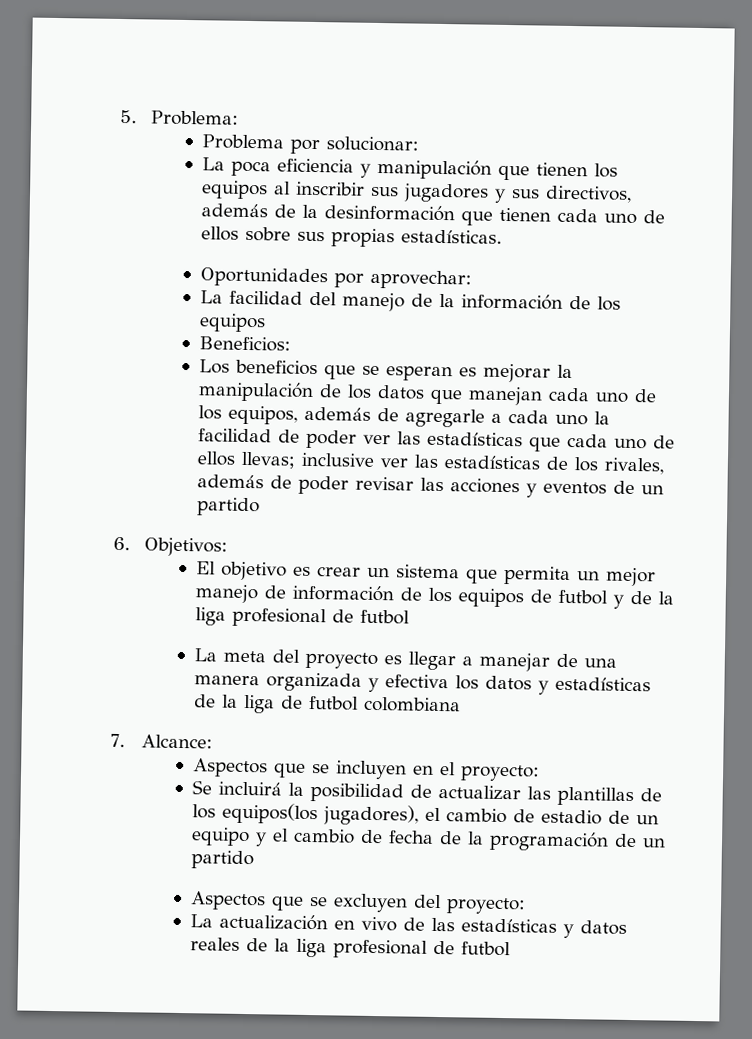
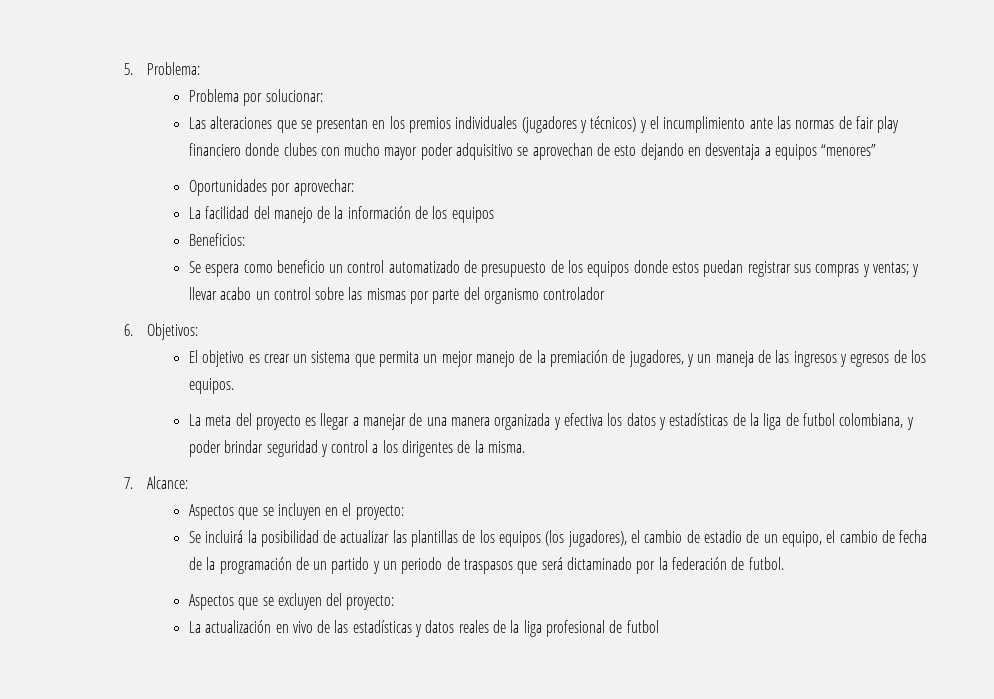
- La poca eficiencia y manipulación que tienen los equipos al inscribir sus jugadores y sus directivos, además de la desinformación que tienen cada uno de ellos sobre sus propias estadísticas.
+ Las alteraciones que se presentan en los premios individuales (jugadores y técnicos) y el incumplimiento ante las normas de fair play financiero donde clubes con mucho mayor poder adquisitivo se aprovechan de esto dejando en desventaja a equipos “menores”
- Los beneficios que se esperan es mejorar la manipulación de los datos que manejan cada uno de los equipos, además de agregarle a cada uno la facilidad de poder ver las estadísticas que cada uno de ellos llevas; inclusive ver las estadísticas de los rivales, además de poder revisar las acciones y eventos de un partido
+ Se espera como beneficio un control automatizado de presupuesto de los equipos donde estos puedan registrar sus compras y ventas; y llevar acabo un control sobre las mismas por parte del organismo controlador
- El objetivo es crear un sistema que permita un mejor manejo de información de los equipos de futbol y de la liga profesional de futbol
+ El objetivo es crear un sistema que permita un mejor manejo de la premiación de jugadores, y un maneja de las ingresos y egresos de los equipos.
- La meta del proyecto es llegar a manejar de una manera organizada y efectiva los datos y estadísticas de la liga de futbol colombiana
+ La meta del proyecto es llegar a manejar de una manera organizada y efectiva los datos y estadísticas de la liga de futbol colombiana, y poder brindar seguridad y control a los dirigentes de la misma.
- Se incluirá la posibilidad de actualizar las plantillas de los equipos(los jugadores), el cambio de estadio de un equipo y el cambio de fecha de la programación de un partido
+ Se incluirá la posibilidad de actualizar las plantillas de los equipos (los jugadores), el cambio de estadio de un equipo, el cambio de fecha de la programación de un partido y un periodo de traspasos que será dictaminado por la federación de futbol.

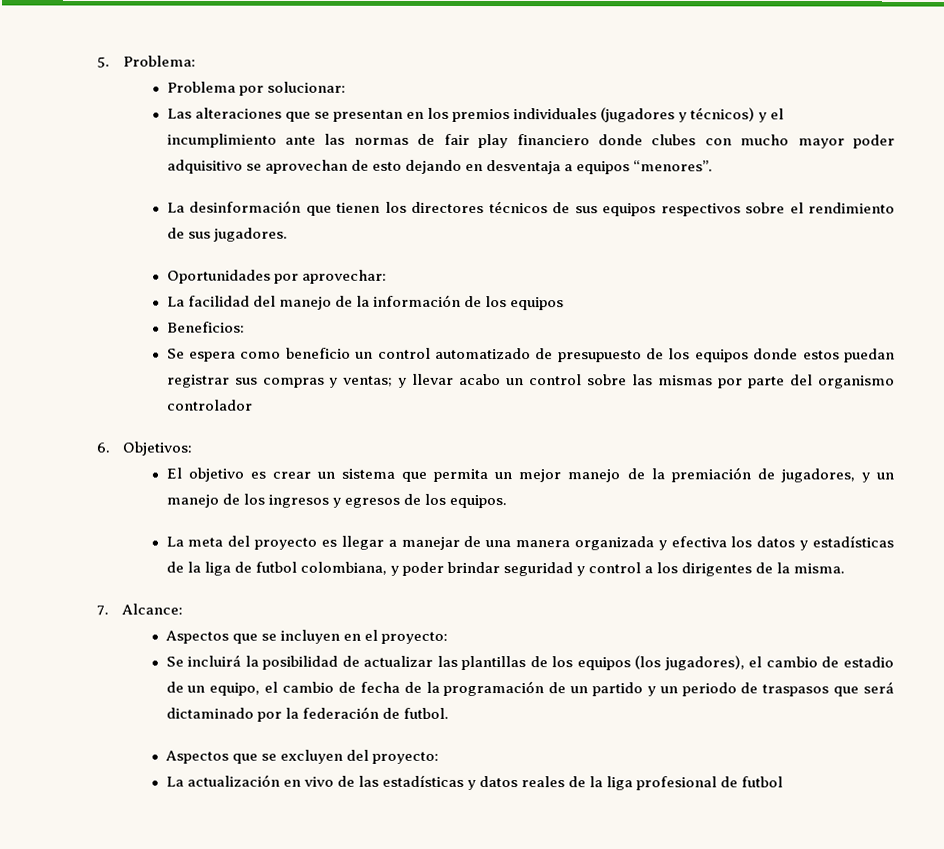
- Las alteraciones que se presentan en los premios individuales (jugadores y técnicos) y el incumplimiento ante las normas de fair play financiero donde clubes con mucho mayor poder adquisitivo se aprovechan de esto dejando en desventaja a equipos “menores”
+ Las alteraciones que se presentan en los premios individuales (jugadores y técnicos) y el incumplimiento ante las normas de fair play financiero donde clubes con mucho mayor poder adquisitivo se aprovechan de esto dejando en desventaja a equipos “menores”.
+ La desinformación que tienen los directores técnicos de sus equipos respectivos sobre el rendimiento de sus jugadores.
- El objetivo es crear un sistema que permita un mejor manejo de la premiación de jugadores, y un maneja de las ingresos y egresos de los equipos.
+ El objetivo es crear un sistema que permita un mejor manejo de la premiación de jugadores, y un manejo de los ingresos y egresos de los equipos.

